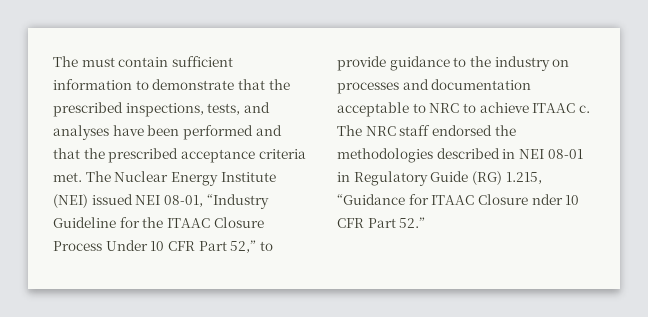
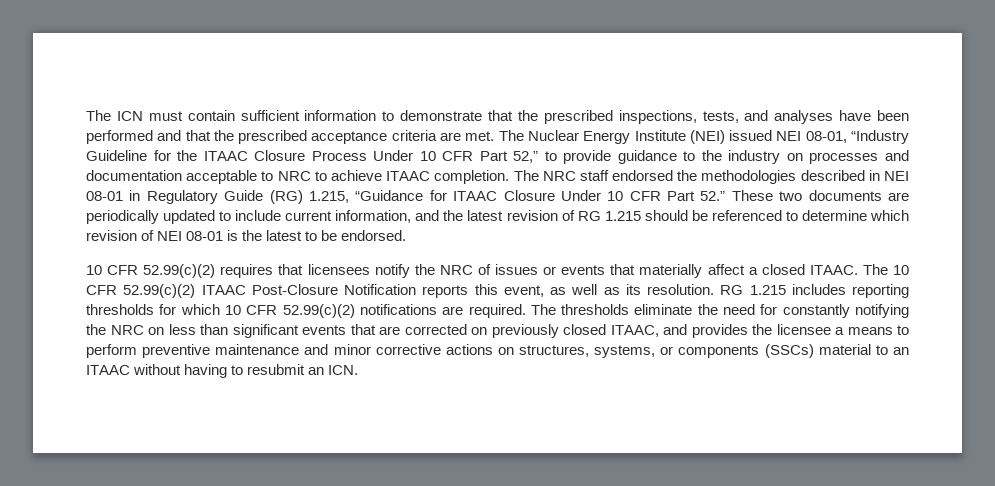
- The must contain sufficient information to demonstrate that the prescribed inspections, tests, and analyses have been performed and that the prescribed acceptance criteria met.
+ The ICN must contain sufficient information to demonstrate that the prescribed inspections, tests, and analyses have been performed and that the prescribed acceptance criteria are met.
- The Nuclear Energy Institute (NEI) issued NEI 08-01, “Industry Guideline for the ITAAC Closure Process Under 10 CFR Part 52,” to provide guidance to the industry on processes and documentation acceptable to NRC to achieve ITAAC c.
+ The Nuclear Energy Institute (NEI) issued NEI 08-01, “Industry Guideline for the ITAAC Closure Process Under 10 CFR Part 52,” to provide guidance to the industry on processes and documentation acceptable to NRC to achieve ITAAC completion.
- The NRC staff endorsed the methodologies described in NEI 08-01 in Regulatory Guide (RG) 1.215, “Guidance for ITAAC Closure nder 10 CFR Part 52.”
+ The NRC staff endorsed the methodologies described in NEI 08-01 in Regulatory Guide (RG) 1.215, “Guidance for ITAAC Closure Under 10 CFR Part 52.” These two documents are periodically updated to include current information, and the latest revision of RG 1.215 should be referenced to determine which revision of NEI 08-01 is the latest to be endorsed.
+ 10 CFR 52.99(c)(2) requires that licensees notify the NRC of issues or events that materially affect a closed ITAAC. The 10 CFR 52.99(c)(2) ITAAC Post-Closure Notification reports this event, as well as its resolution. RG 1.215 includes reporting thresholds for which 10 CFR 52.99(c)(2) notifications are required. The thresholds eliminate the need for constantly notifying the NRC on less than significant events that are corrected on previously closed ITAAC, and provides the licensee a means to perform preventive maintenance and minor corrective actions on structures, systems, or components (SSCs) material to an ITAAC without having to resubmit an ICN.

